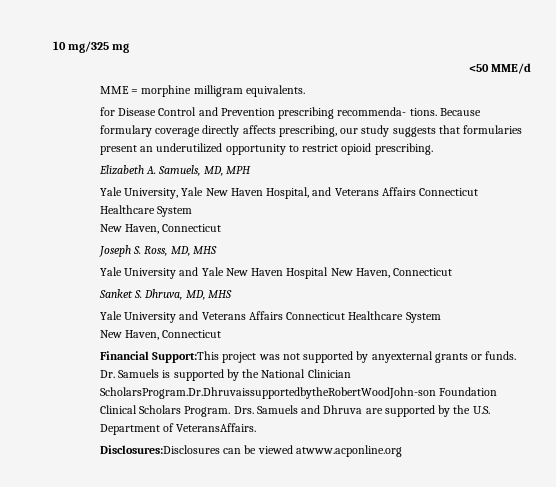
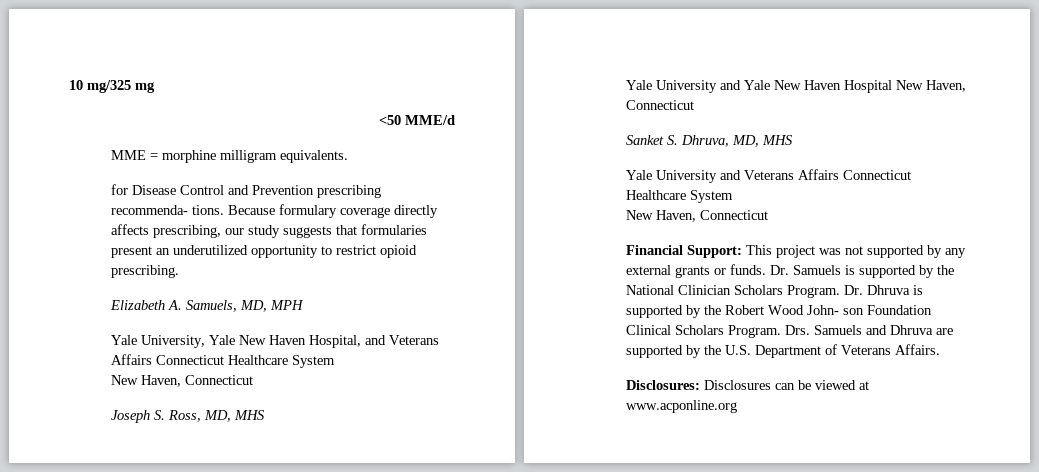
- Financial Support:This project was not supported by anyexternal grants or funds.
+ Financial Support: This project was not supported by any external grants or funds.
- Dr. Samuels is supported by the National Clinician ScholarsProgram.Dr.DhruvaissupportedbytheRobertWoodJohn-son Foundation Clinical Scholars Program.
+ Dr. Samuels is supported by the National Clinician Scholars Program. Dr. Dhruva is supported by the Robert Wood John- son Foundation Clinical Scholars Program.
- Drs. Samuels and Dhruva are supported by the U.S. Department of VeteransAffairs.
- Disclosures:Disclosures can be viewed atwww.acponline.org
+ Drs. Samuels and Dhruva are supported by the U.S. Department of Veterans Affairs.
+ Disclosures: Disclosures can be viewed at www.acponline.org

